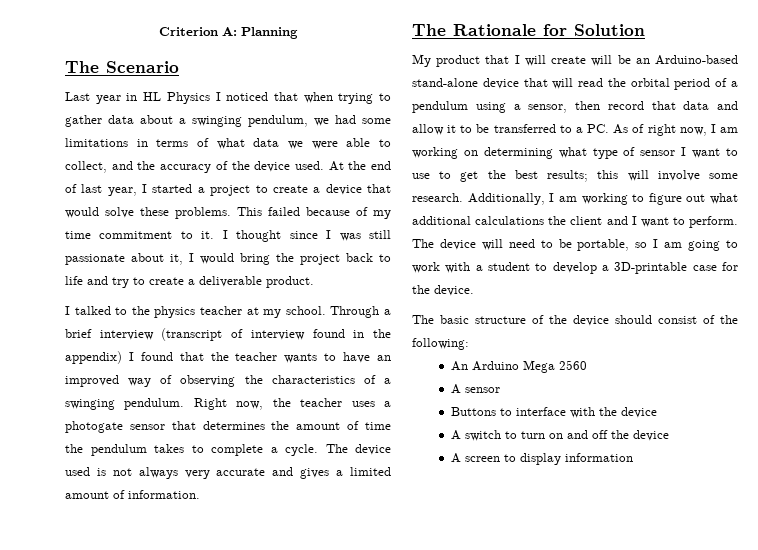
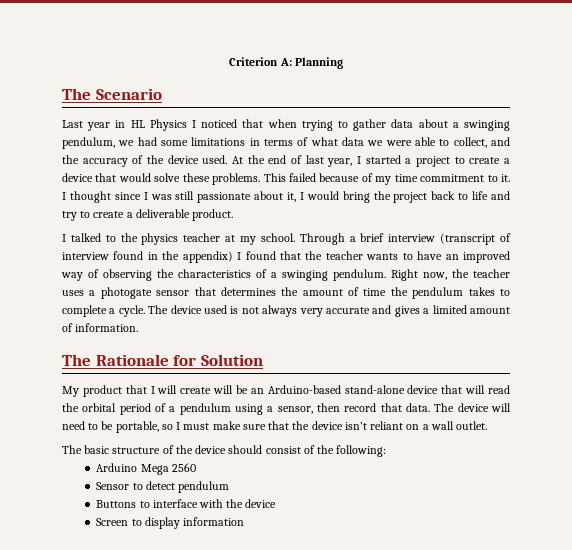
- My product that I will create will be an Arduino-based stand-alone device that will read the orbital period of a pendulum using a sensor, then record that data and allow it to be transferred to a PC. As of right now, I am working on determining what type of sensor I want to use to get the best results; this will involve some research. Additionally, I am working to figure out what additional calculations the client and I want to perform.
+ My product that I will create will be an Arduino-based stand-alone device that will read the orbital period of a pendulum using a sensor, then record that data.
- The device will need to be portable, so I am going to work with a student to develop a 3D-printable case for the device.
+ The device will need to be portable, so I must make sure that the device isn’t reliant on a wall outlet.
- An Arduino Mega 2560
+ Arduino Mega 2560
- A sensor
+ Sensor to detect pendulum
- A switch to turn on and off the device
- A screen to display information
+ Screen to display information

